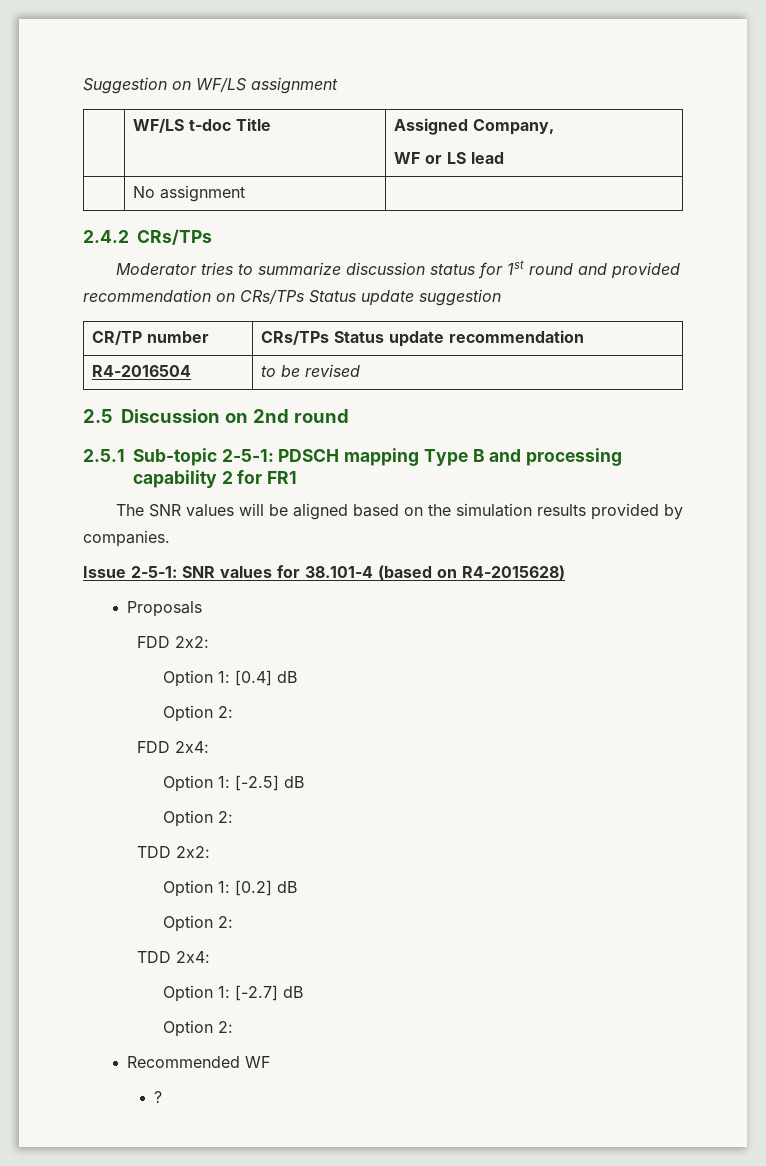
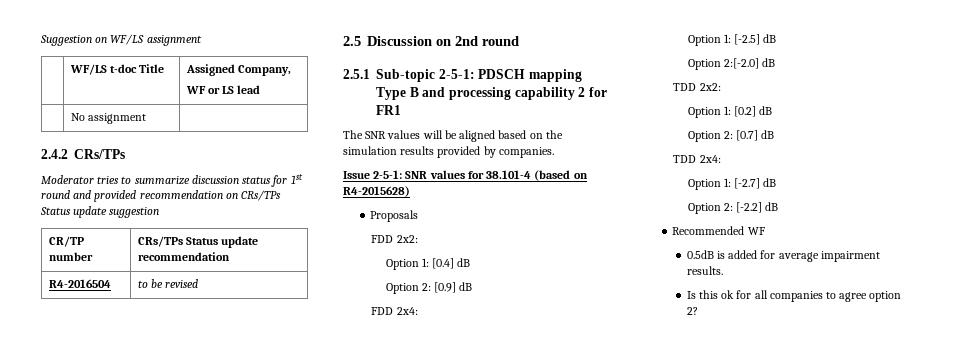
  Option 1: [0.4] dB
- Option 2:
+ Option 2: [0.9] dB
  Option 1: [-2.5] dB
- Option 2:
+ Option 2:[-2.0] dB
  Option 1: [0.2] dB
- Option 2:
+ Option 2: [0.7] dB
  Option 1: [-2.7] dB
- Option 2:
+ Option 2: [-2.2] dB
- ?
+ 0.5dB is added for average impairment results.
+ Is this ok for all companies to agree option 2?

